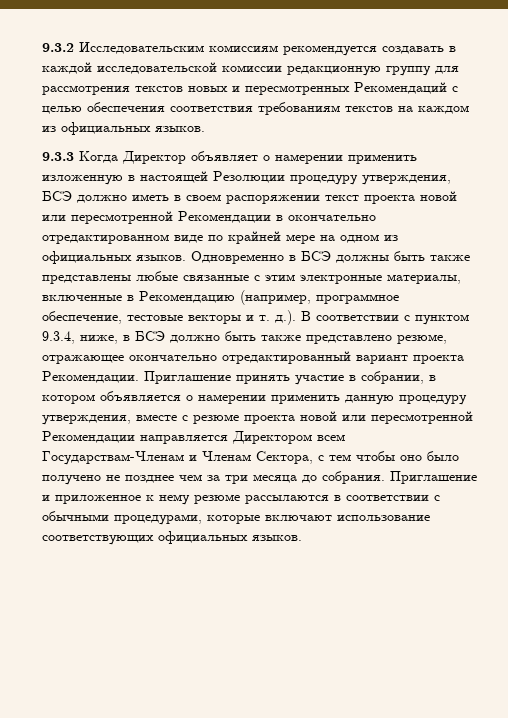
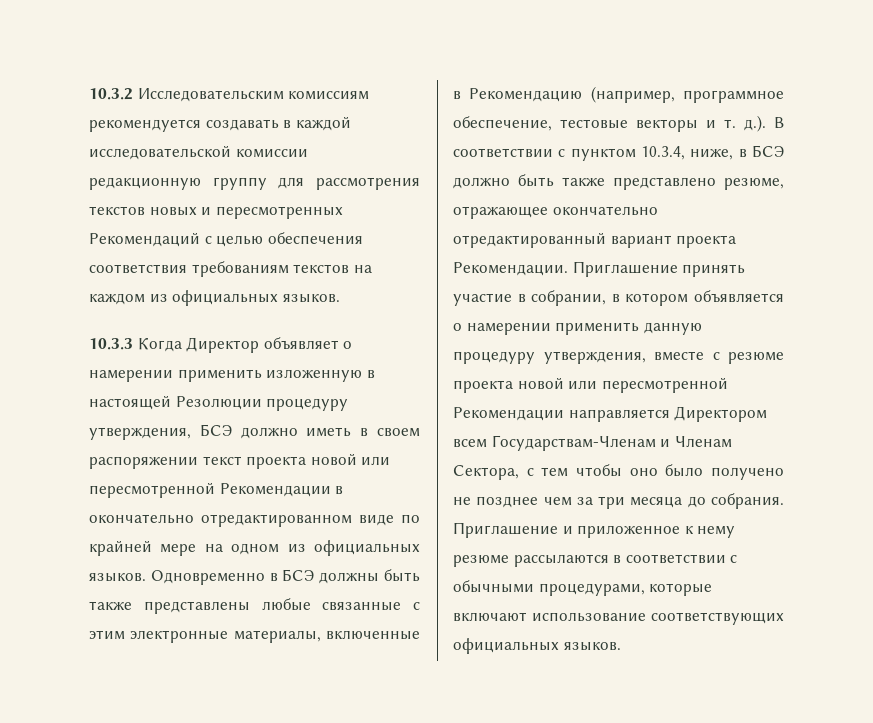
- 9.3.2 Исследовательским комиссиям рекомендуется создавать в каждой исследовательской комиссии редакционную группу для рассмотрения текстов новых и пересмотренных Рекомендаций с целью обеспечения соответствия требованиям текстов на каждом из официальных языков.
+ 10.3.2 Исследовательским комиссиям рекомендуется создавать в каждой исследовательской комиссии редакционную группу для рассмотрения текстов новых и пересмотренных Рекомендаций с целью обеспечения соответствия требованиям текстов на каждом из официальных языков.
- 9.3.3 Когда Директор объявляет о намерении применить изложенную в настоящей Резолюции процедуру утверждения, БСЭ должно иметь в своем распоряжении текст проекта новой или пересмотренной Рекомендации в окончательно отредактированном виде по крайней мере на одном из официальных языков.
+ 10.3.3 Когда Директор объявляет о намерении применить изложенную в настоящей Резолюции процедуру утверждения, БСЭ должно иметь в своем распоряжении текст проекта новой или пересмотренной Рекомендации в окончательно отредактированном виде по крайней мере на одном из официальных языков.
- Одновременно в БСЭ должны быть также представлены любые связанные с этим электронные материалы, включенные в Рекомендацию (например, программное обеспечение, тестовые векторы и т. д.). В соответствии с пунктом 9.3.4, ниже, в БСЭ должно быть также представлено резюме, отражающее окончательно отредактированный вариант проекта Рекомендации.
+ Одновременно в БСЭ должны быть также представлены любые связанные с этим электронные материалы, включенные в Рекомендацию (например, программное обеспечение, тестовые векторы и т. д.). В соответствии с пунктом 10.3.4, ниже, в БСЭ должно быть также представлено резюме, отражающее окончательно отредактированный вариант проекта Рекомендации.

